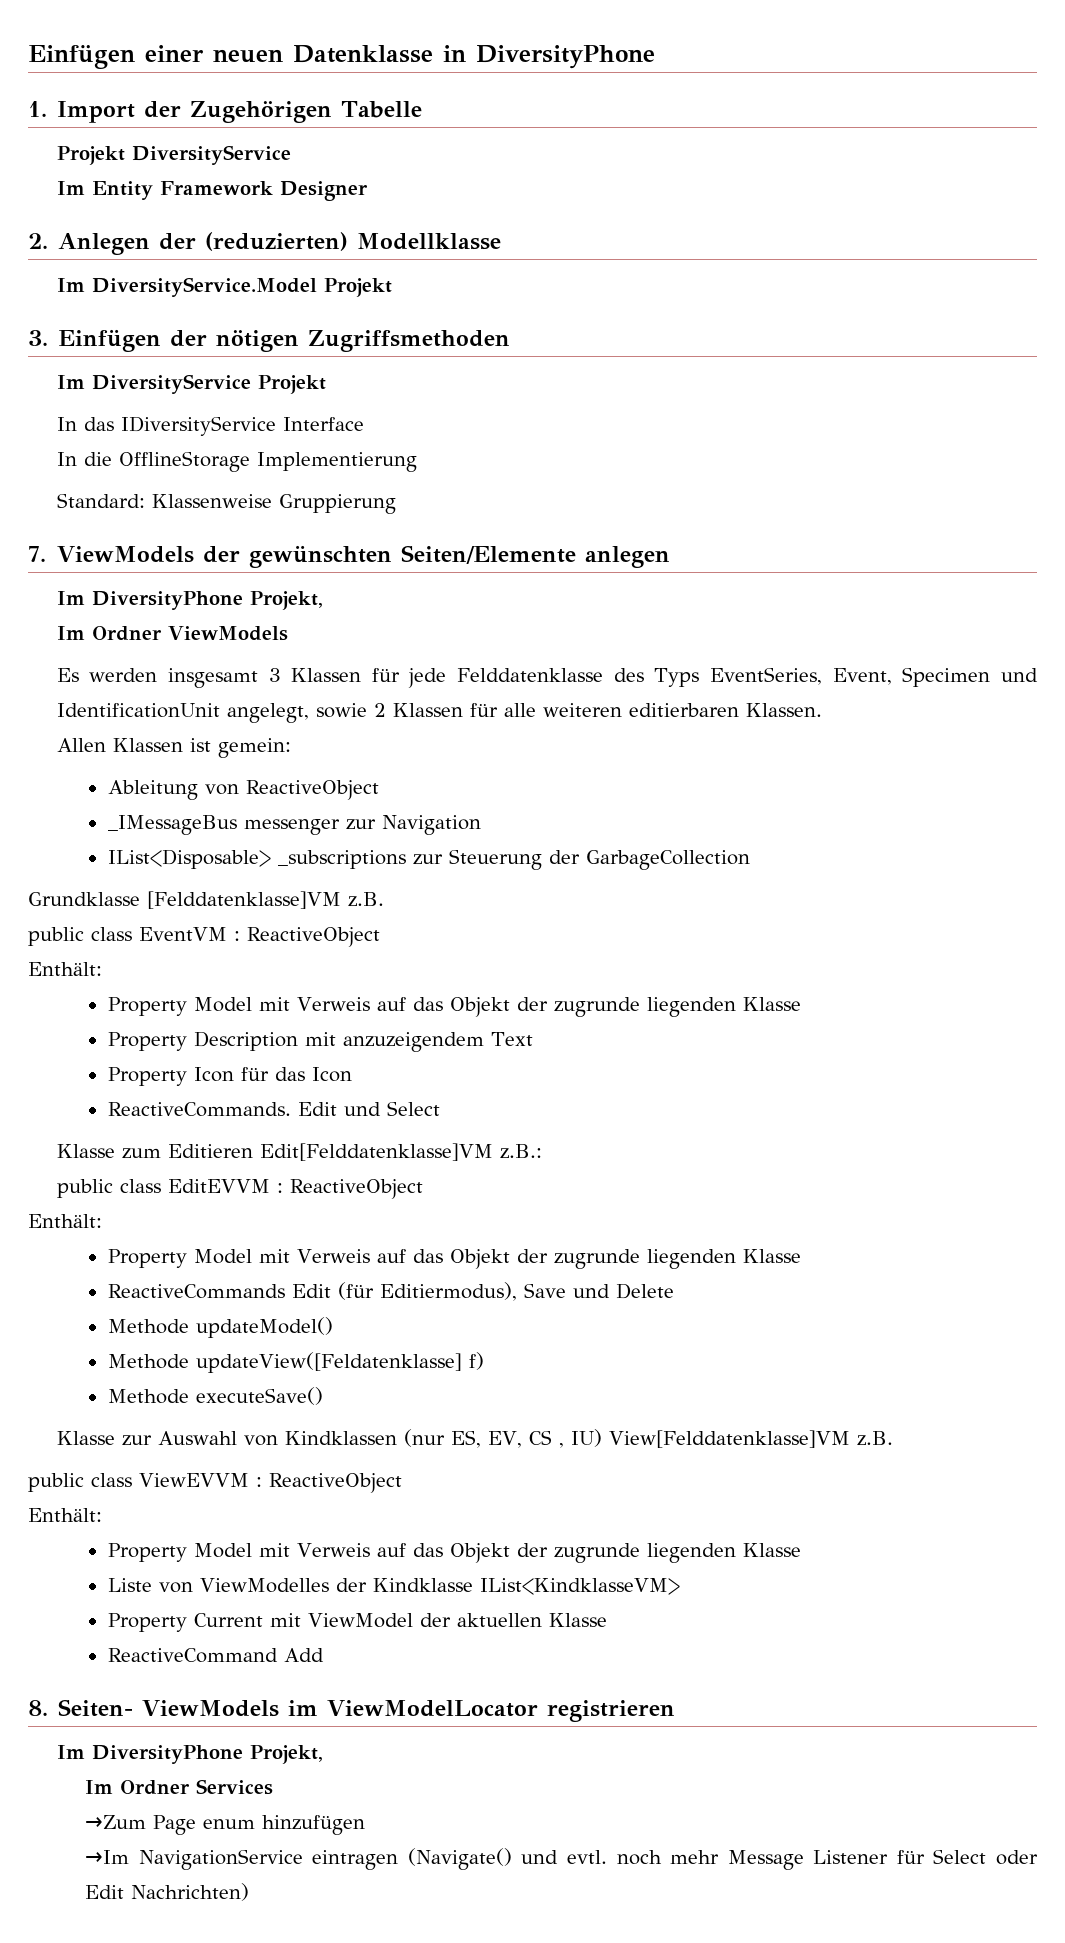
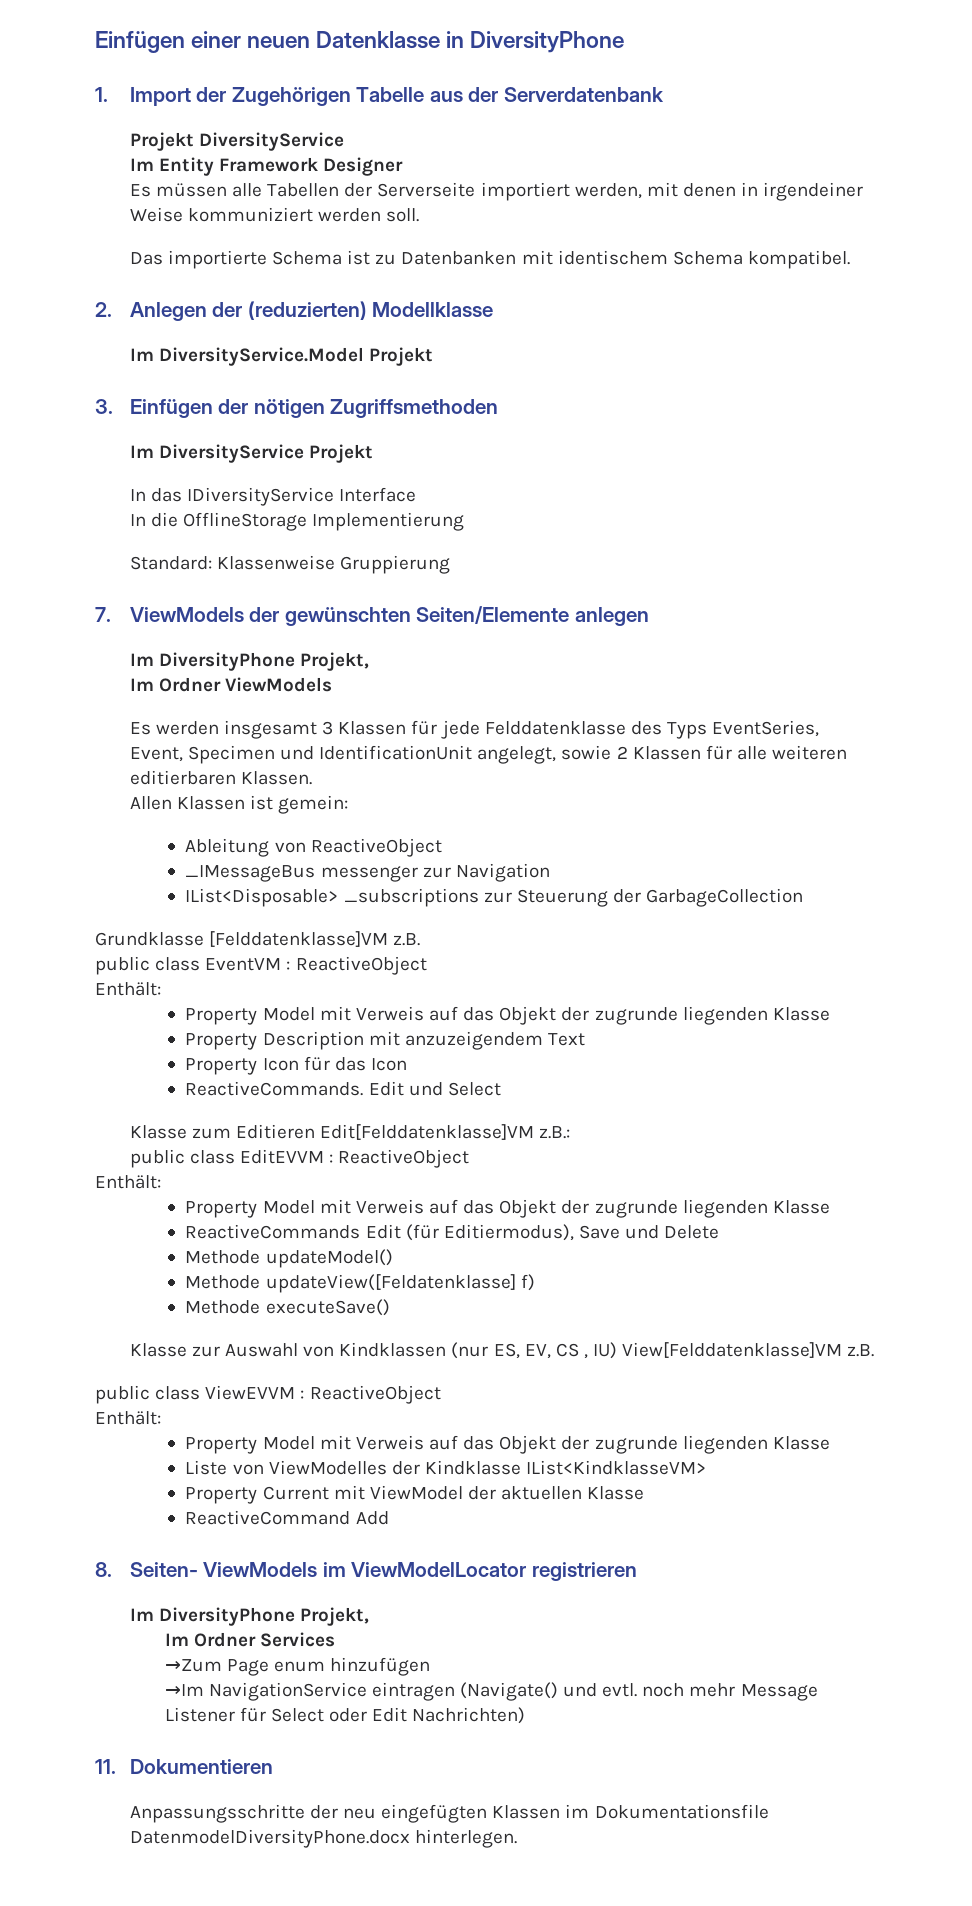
- 1. Import der Zugehörigen Tabelle
+ 1. Import der Zugehörigen Tabelle aus der Serverdatenbank
+ Es müssen alle Tabellen der Serverseite importiert werden, mit denen in irgendeiner Weise kommuniziert werden soll.
+ Das importierte Schema ist zu Datenbanken mit identischem Schema kompatibel.
+ 11. Dokumentieren
+ Anpassungsschritte der neu eingefügten Klassen im Dokumentationsfile DatenmodelDiversityPhone.docx hinterlegen.

